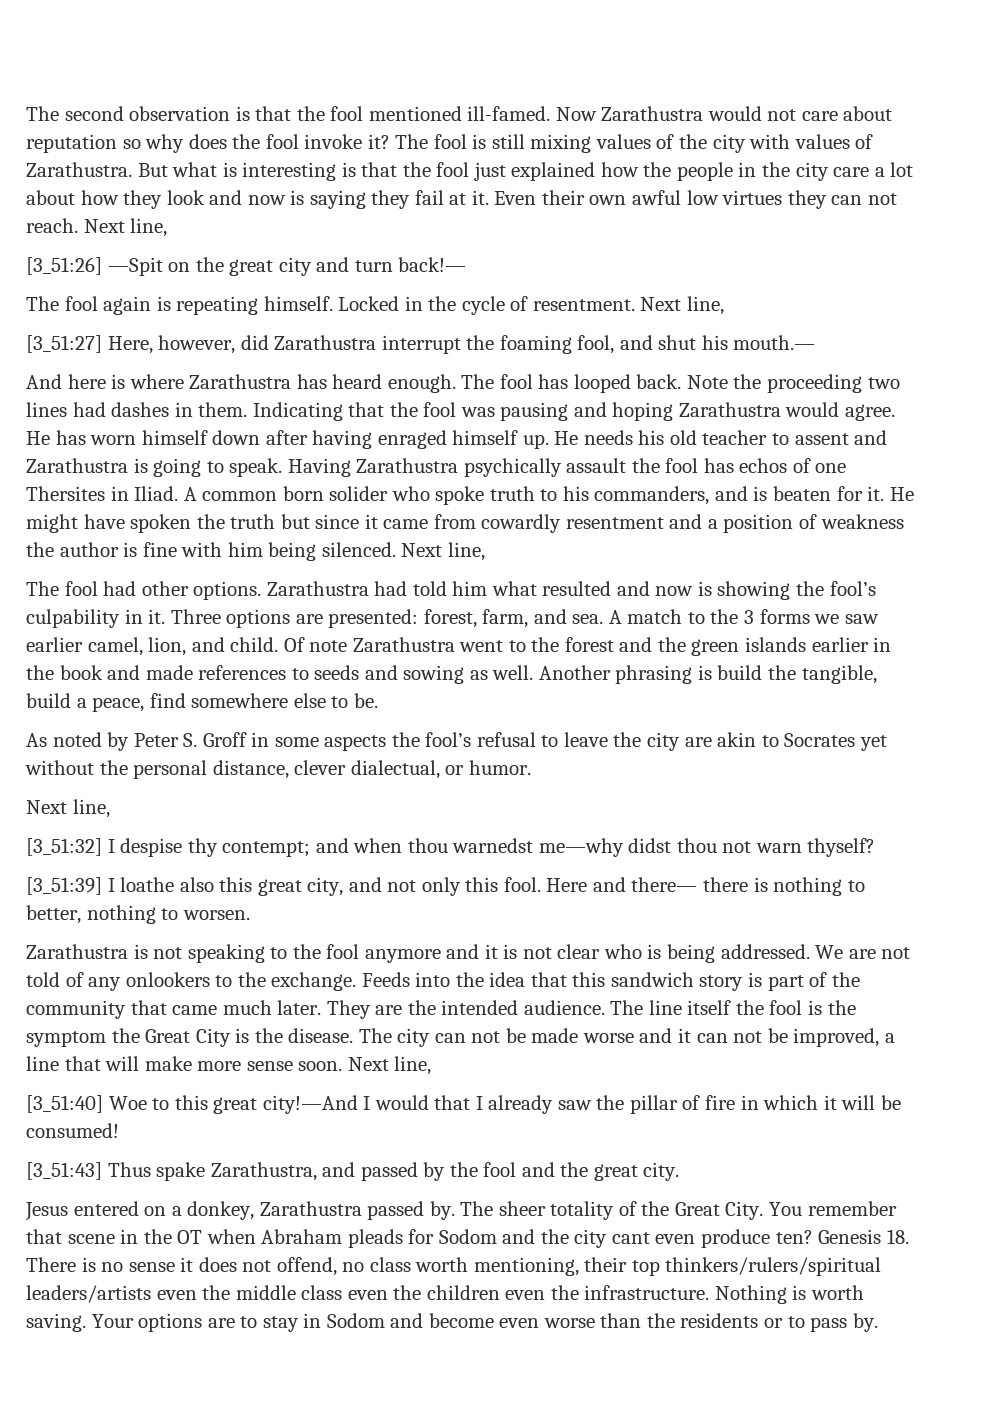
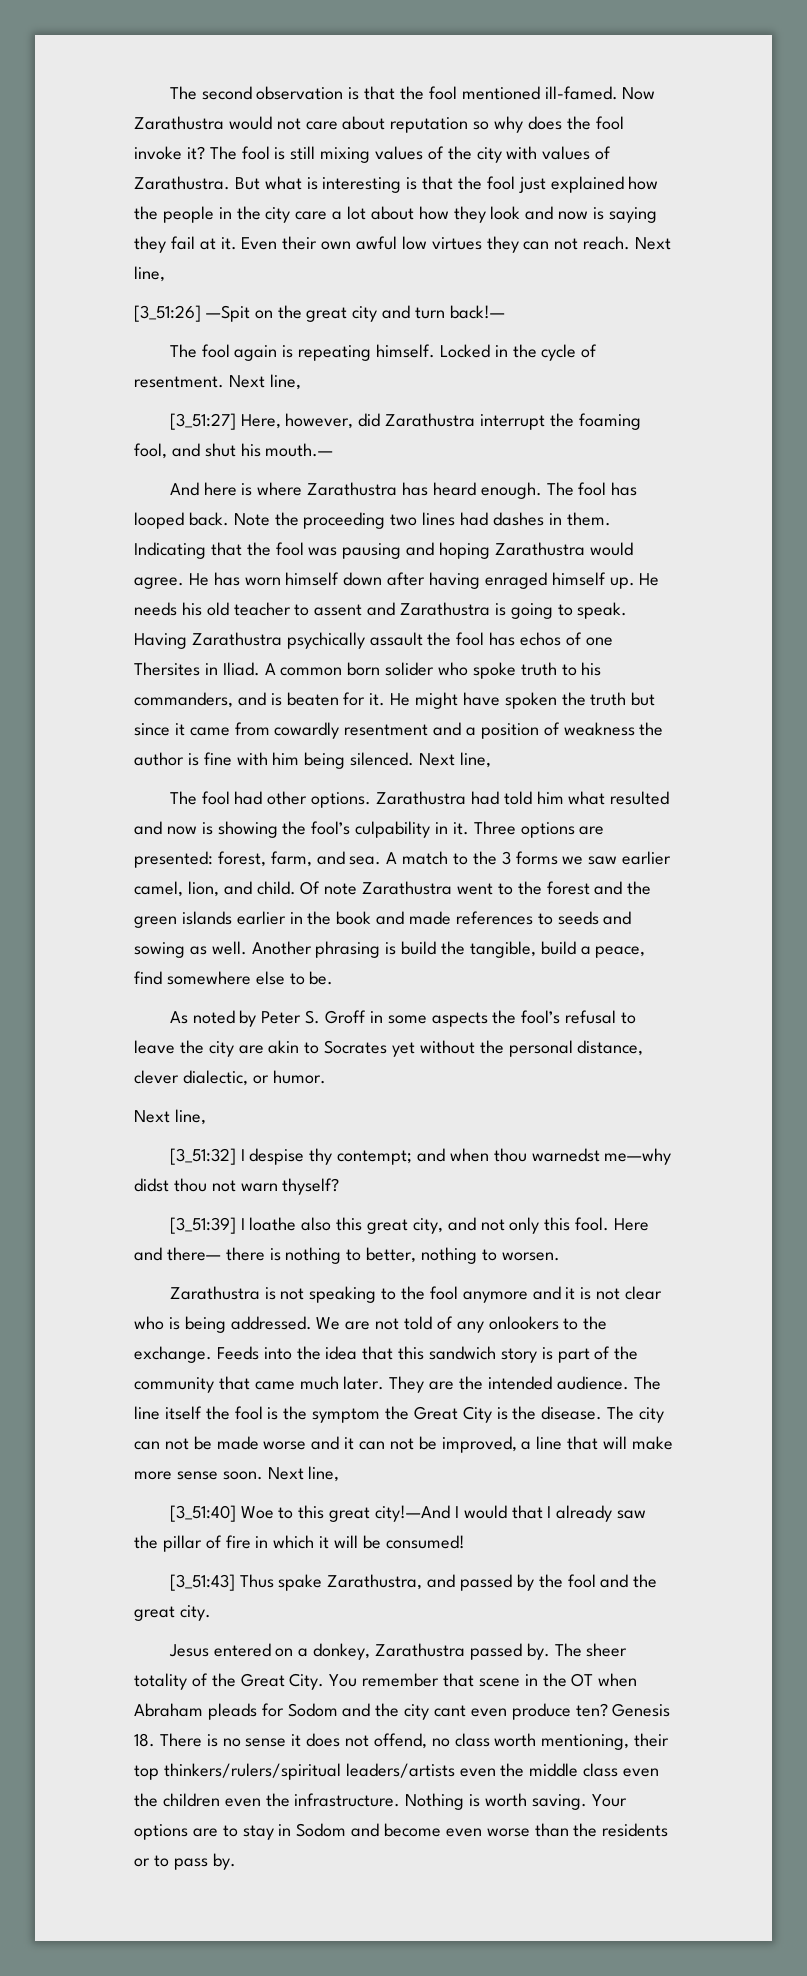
- As noted by Peter S. Groff in some aspects the fool’s refusal to leave the city are akin to Socrates yet without the personal distance, clever dialectual, or humor.
+ As noted by Peter S. Groff in some aspects the fool’s refusal to leave the city are akin to Socrates yet without the personal distance, clever dialectic, or humor.

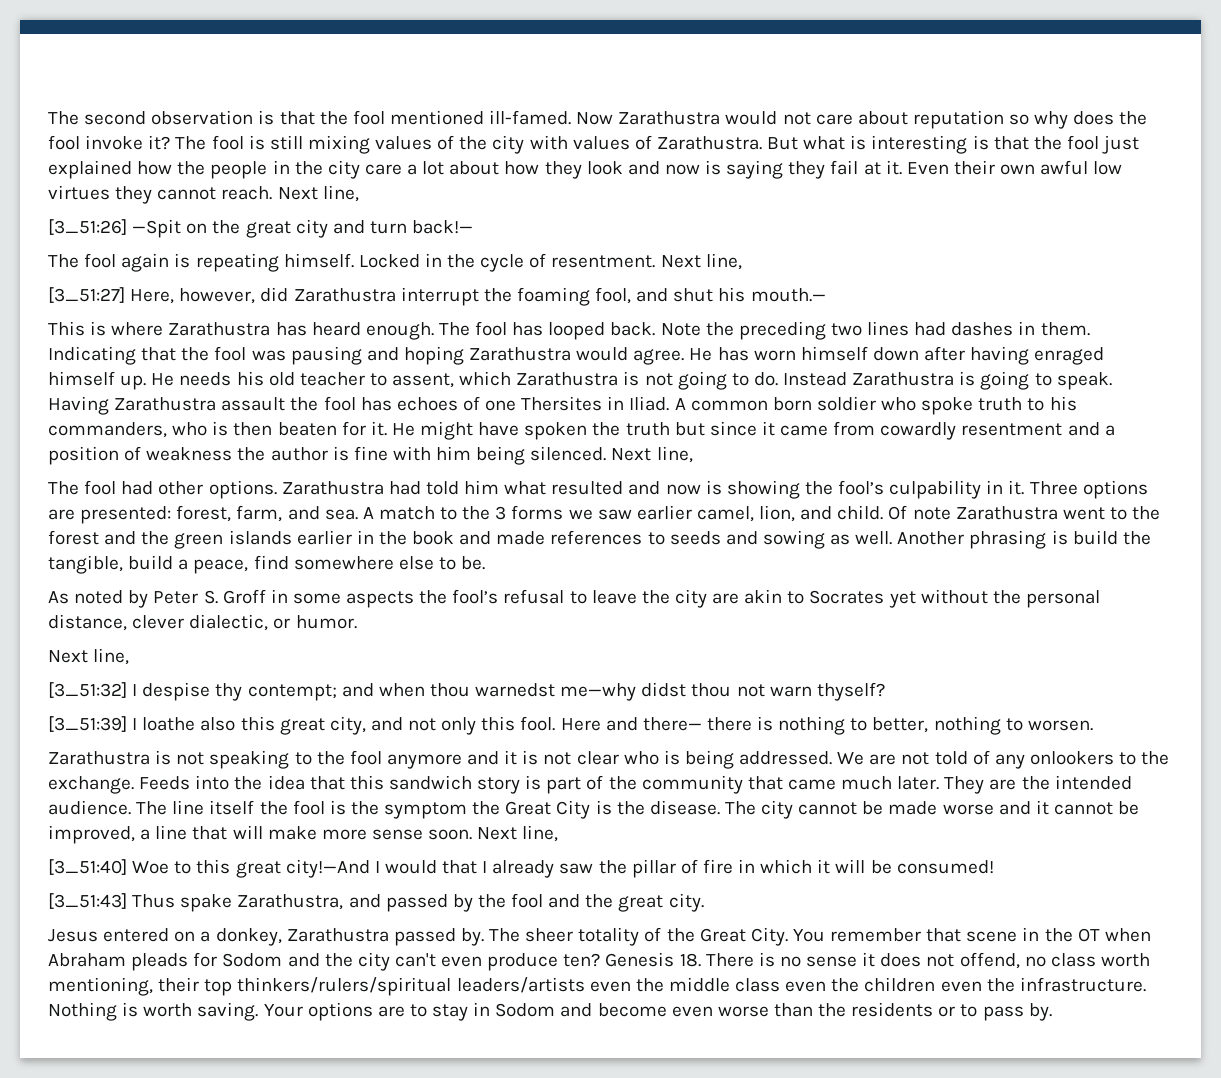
- Even their own awful low virtues they can not reach.
+ Even their own awful low virtues they cannot reach.
- And here is where Zarathustra has heard enough.
+ This is where Zarathustra has heard enough.
- Note the proceeding two lines had dashes in them.
+ Note the preceding two lines had dashes in them.
- He needs his old teacher to assent and Zarathustra is going to speak.
+ He needs his old teacher to assent, which Zarathustra is not going to do. Instead Zarathustra is going to speak.
- Having Zarathustra psychically assault the fool has echos of one Thersites in Iliad.
+ Having Zarathustra assault the fool has echoes of one Thersites in Iliad.
- A common born solider who spoke truth to his commanders, and is beaten for it.
+ A common born soldier who spoke truth to his commanders, who is then beaten for it.
- The city can not be made worse and it can not be improved, a line that will make more sense soon.
+ The city cannot be made worse and it cannot be improved, a line that will make more sense soon.
- You remember that scene in the OT when Abraham pleads for Sodom and the city cant even produce ten?
+ You remember that scene in the OT when Abraham pleads for Sodom and the city can't even produce ten?

